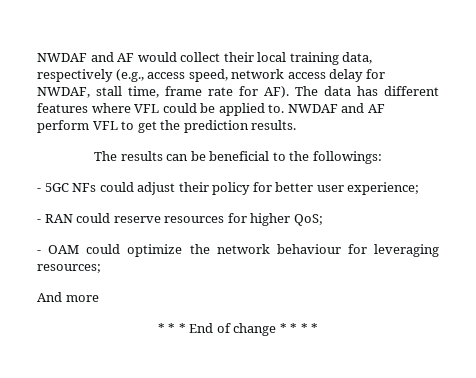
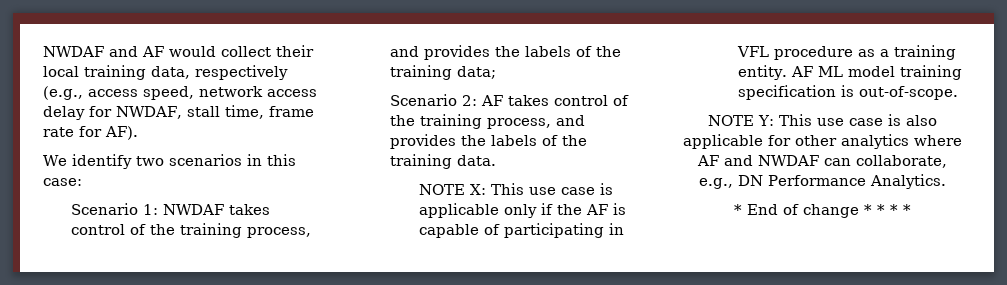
- NWDAF and AF would collect their local training data, respectively (e.g., access speed, network access delay for NWDAF, stall time, frame rate for AF). The data has different features where VFL could be applied to. NWDAF and AF perform VFL to get the prediction results.
- The results can be beneficial to the followings:
- - 5GC NFs could adjust their policy for better user experience;
- - RAN could reserve resources for higher QoS;
- - OAM could optimize the network behaviour for leveraging resources;
- And more
- * * * End of change * * * *
+ NWDAF and AF would collect their local training data, respectively (e.g., access speed, network access delay for NWDAF, stall time, frame rate for AF).
+ We identify two scenarios in this case:
+ Scenario 1: NWDAF takes control of the training process, and provides the labels of the training data;
+ Scenario 2: AF takes control of the training process, and provides the labels of the training data.
+ NOTE X: This use case is applicable only if the AF is capable of participating in VFL procedure as a training entity. AF ML model training specification is out-of-scope.
+ NOTE Y: This use case is also applicable for other analytics where AF and NWDAF can collaborate, e.g., DN Performance Analytics.
+ * End of change * * * *

